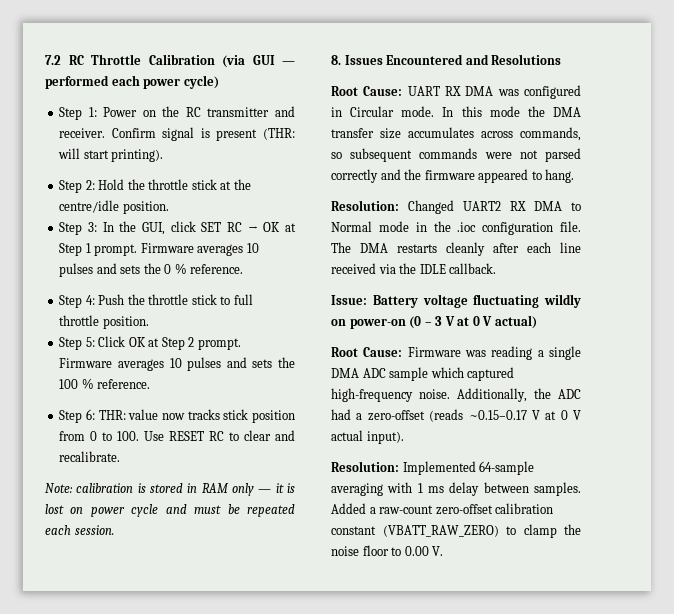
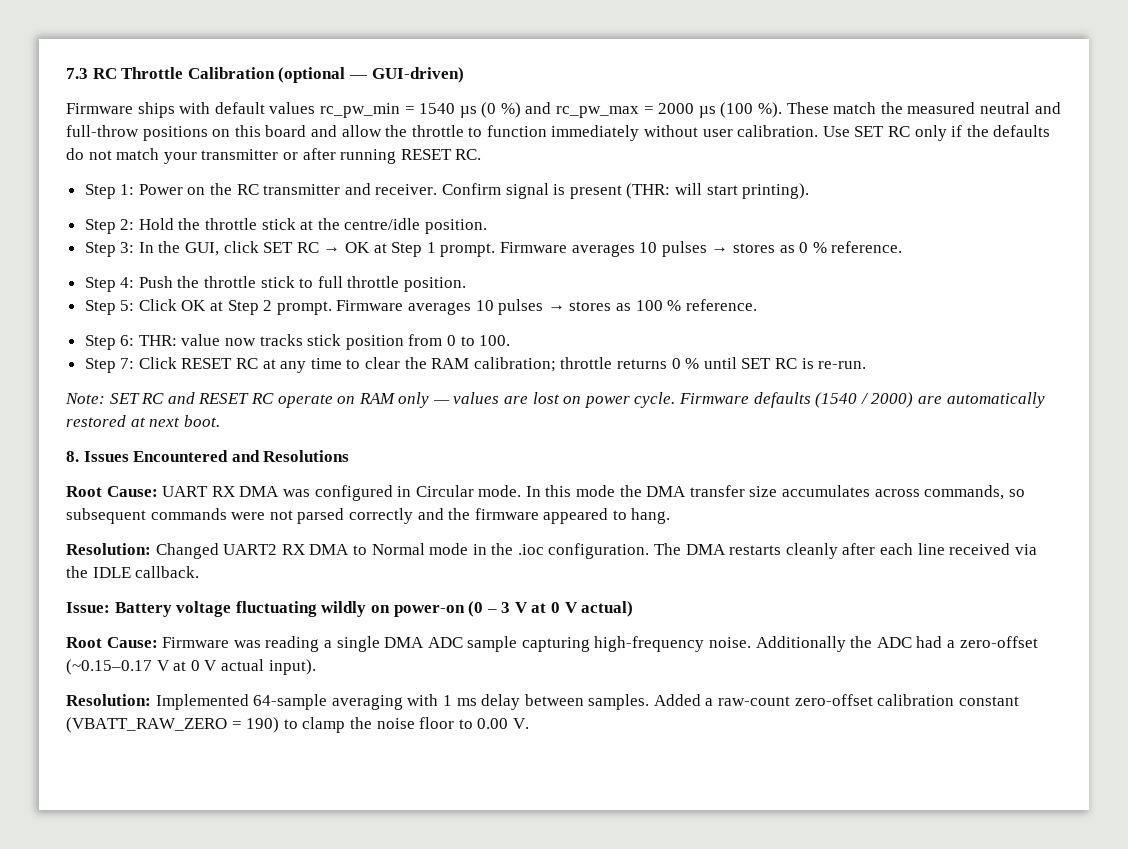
- 7.2 RC Throttle Calibration (via GUI — performed each power cycle)
+ 7.3 RC Throttle Calibration (optional — GUI-driven)
+ Firmware ships with default values rc_pw_min = 1540 µs (0 %) and rc_pw_max = 2000 µs (100 %). These match the measured neutral and full-throw positions on this board and allow the throttle to function immediately without user calibration. Use SET RC only if the defaults do not match your transmitter or after running RESET RC.
- Firmware averages 10 pulses and sets the 0 % reference.
+ Firmware averages 10 pulses → stores as 0 % reference.
- Firmware averages 10 pulses and sets the 100 % reference.
+ Firmware averages 10 pulses → stores as 100 % reference.
- Step 6: THR: value now tracks stick position from 0 to 100. Use RESET RC to clear and recalibrate.
- Note: calibration is stored in RAM only — it is lost on power cycle and must be repeated each session.
+ Step 6: THR: value now tracks stick position from 0 to 100.
+ Step 7: Click RESET RC at any time to clear the RAM calibration; throttle returns 0 % until SET RC is re-run.
+ Note: SET RC and RESET RC operate on RAM only — values are lost on power cycle. Firmware defaults (1540 / 2000) are automatically restored at next boot.
- Resolution: Changed UART2 RX DMA to Normal mode in the .ioc configuration file.
+ Resolution: Changed UART2 RX DMA to Normal mode in the .ioc configuration.
- Root Cause: Firmware was reading a single DMA ADC sample which captured high-frequency noise.
+ Root Cause: Firmware was reading a single DMA ADC sample capturing high-frequency noise.
- Additionally, the ADC had a zero-offset (reads ~0.15–0.17 V at 0 V actual input).
+ Additionally the ADC had a zero-offset (~0.15–0.17 V at 0 V actual input).
- Added a raw-count zero-offset calibration constant (VBATT_RAW_ZERO) to clamp the noise floor to 0.00 V.
+ Added a raw-count zero-offset calibration constant (VBATT_RAW_ZERO = 190) to clamp the noise floor to 0.00 V.

